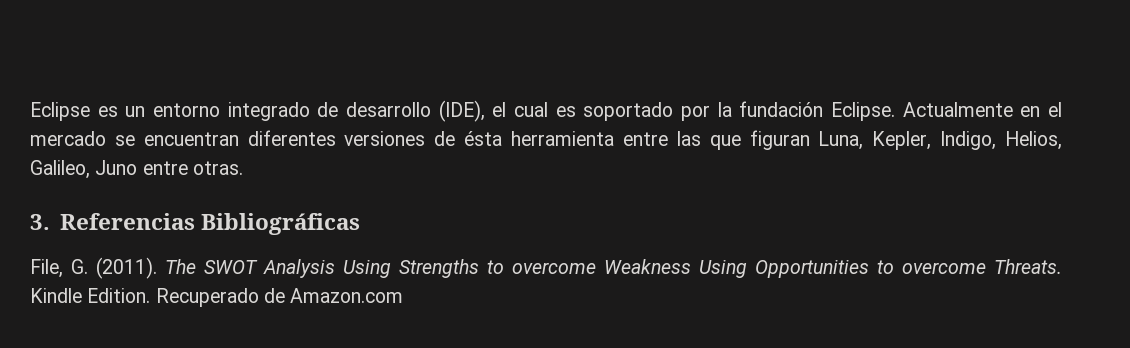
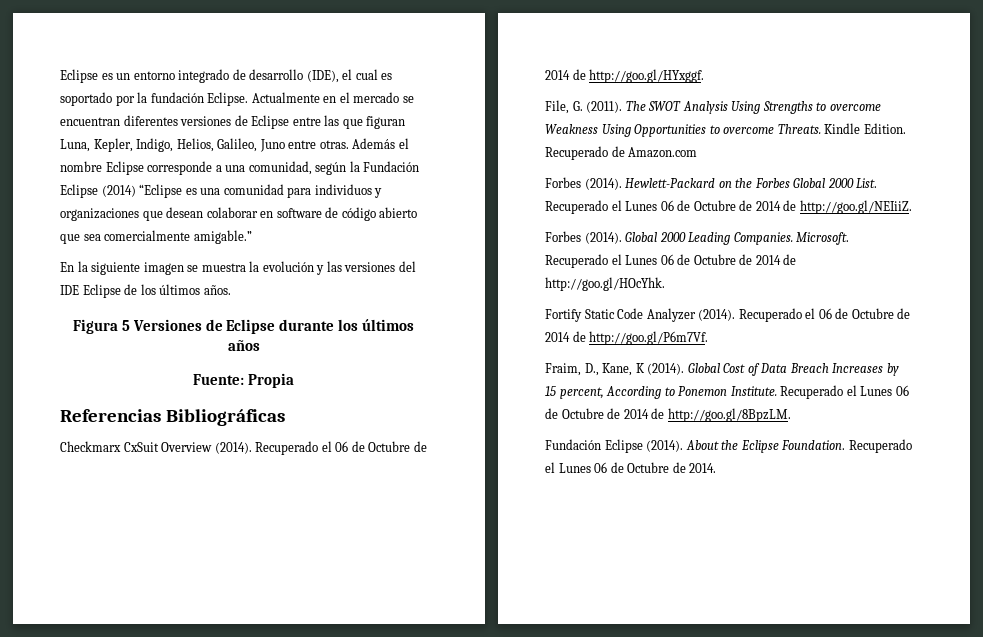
- Actualmente en el mercado se encuentran diferentes versiones de ésta herramienta entre las que figuran Luna, Kepler, Indigo, Helios, Galileo, Juno entre otras.
- 3. Referencias Bibliográficas
+ Actualmente en el mercado se encuentran diferentes versiones de Eclipse entre las que figuran Luna, Kepler, Indigo, Helios, Galileo, Juno entre otras. Además el nombre Eclipse corresponde a una comunidad, según la Fundación Eclipse (2014) “Eclipse es una comunidad para individuos y organizaciones que desean colaborar en software de código abierto que sea comercialmente amigable.”
+ En la siguiente imagen se muestra la evolución y las versiones del IDE Eclipse de los últimos años.
+ Figura 5 Versiones de Eclipse durante los últimos años
+ Fuente: Propia
+ Referencias Bibliográficas
+ Checkmarx CxSuit Overview (2014). Recuperado el 06 de Octubre de 2014 de http://goo.gl/HYxggf.
+ Forbes (2014). Hewlett-Packard on the Forbes Global 2000 List. Recuperado el Lunes 06 de Octubre de 2014 de http://goo.gl/NEIiiZ.
+ Forbes (2014). Global 2000 Leading Companies. Microsoft. Recuperado el Lunes 06 de Octubre de 2014 de http://goo.gl/HOcYhk.
+ Fortify Static Code Analyzer (2014). Recuperado el 06 de Octubre de 2014 de http://goo.gl/P6m7Vf.
+ Fraim, D., Kane, K (2014). Global Cost of Data Breach Increases by 15 percent, According to Ponemon Institute. Recuperado el Lunes 06 de Octubre de 2014 de http://goo.gl/8BpzLM.
+ Fundación Eclipse (2014). About the Eclipse Foundation. Recuperado el Lunes 06 de Octubre de 2014.

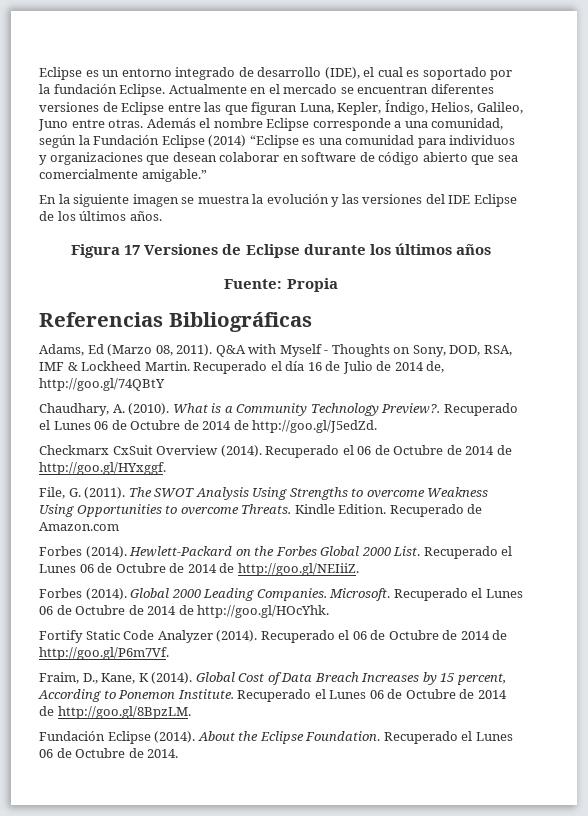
- Actualmente en el mercado se encuentran diferentes versiones de Eclipse entre las que figuran Luna, Kepler, Indigo, Helios, Galileo, Juno entre otras.
+ Actualmente en el mercado se encuentran diferentes versiones de Eclipse entre las que figuran Luna, Kepler, Índigo, Helios, Galileo, Juno entre otras.
- Figura 5 Versiones de Eclipse durante los últimos años
+ Figura 17 Versiones de Eclipse durante los últimos años
+ Adams, Ed (Marzo 08, 2011). Q&A with Myself - Thoughts on Sony, DOD, RSA, IMF & Lockheed Martin. Recuperado el día 16 de Julio de 2014 de, http://goo.gl/74QBtY
+ Chaudhary, A. (2010). What is a Community Technology Preview?. Recuperado el Lunes 06 de Octubre de 2014 de http://goo.gl/J5edZd.

